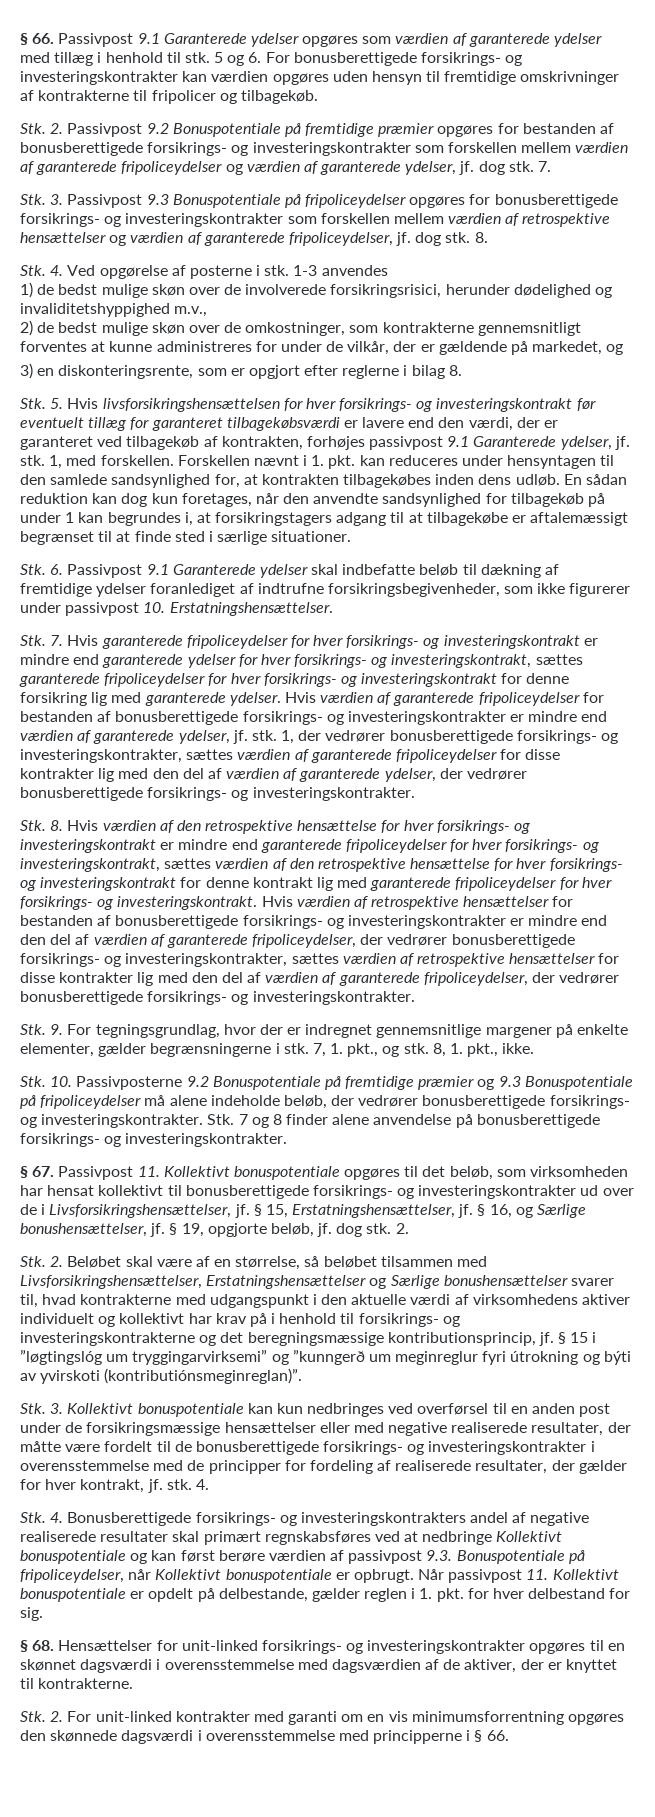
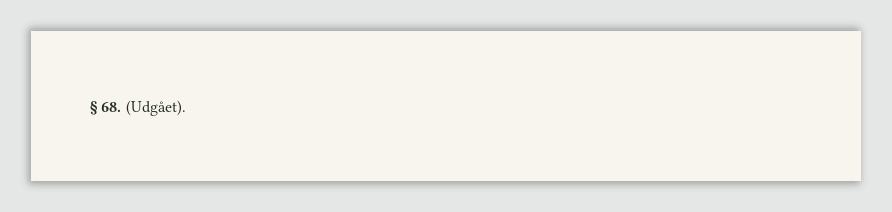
- § 66. Passivpost 9.1 Garanterede ydelser opgøres som værdien af garanterede ydelser med tillæg i henhold til stk. 5 og 6. For bonusberettigede forsikrings- og investeringskontrakter kan værdien opgøres uden hensyn til fremtidige omskrivninger af kontrakterne til fripolicer og tilbagekøb.
- Stk. 2. Passivpost 9.2 Bonuspotentiale på fremtidige præmier opgøres for bestanden af bonusberettigede forsikrings- og investeringskontrakter som forskellen mellem værdien af garanterede fripoliceydelser og værdien af garanterede ydelser, jf. dog stk. 7.
- Stk. 3. Passivpost 9.3 Bonuspotentiale på fripoliceydelser opgøres for bonusberettigede forsikrings- og investeringskontrakter som forskellen mellem værdien af retrospektive hensættelser og værdien af garanterede fripoliceydelser, jf. dog stk. 8.
- Stk. 4. Ved opgørelse af posterne i stk. 1-3 anvendes
- 1) de bedst mulige skøn over de involverede forsikringsrisici, herunder dødelighed og invaliditetshyppighed m.v.,
- 2) de bedst mulige skøn over de omkostninger, som kontrakterne gennemsnitligt forventes at kunne administreres for under de vilkår, der er gældende på markedet, og
- 3) en diskonteringsrente, som er opgjort efter reglerne i bilag 8.
- Stk. 5. Hvis livsforsikringshensættelsen for hver forsikrings- og investeringskontrakt før eventuelt tillæg for garanteret tilbagekøbsværdi er lavere end den værdi, der er garanteret ved tilbagekøb af kontrakten, forhøjes passivpost 9.1 Garanterede ydelser, jf. stk. 1, med forskellen. Forskellen nævnt i 1. pkt. kan reduceres under hensyntagen til den samlede sandsynlighed for, at kontrakten tilbagekøbes inden dens udløb. En sådan reduktion kan dog kun foretages, når den anvendte sandsynlighed for tilbagekøb på under 1 kan begrundes i, at forsikringstagers adgang til at tilbagekøbe er aftalemæssigt begrænset til at finde sted i særlige situationer.
- Stk. 6. Passivpost 9.1 Garanterede ydelser skal indbefatte beløb til dækning af fremtidige ydelser foranlediget af indtrufne forsikringsbegivenheder, som ikke figurerer under passivpost 10. Erstatningshensættelser.
- Stk. 7. Hvis garanterede fripoliceydelser for hver forsikrings- og investeringskontrakt er mindre end garanterede ydelser for hver forsikrings- og investeringskontrakt, sættes garanterede fripoliceydelser for hver forsikrings- og investeringskontrakt for denne forsikring lig med garanterede ydelser. Hvis værdien af garanterede fripoliceydelser for bestanden af bonusberettigede forsikrings- og investeringskontrakter er mindre end værdien af garanterede ydelser, jf. stk. 1, der vedrører bonusberettigede forsikrings- og investeringskontrakter, sættes værdien af garanterede fripoliceydelser for disse kontrakter lig med den del af værdien af garanterede ydelser, der vedrører bonusberettigede forsikrings- og investeringskontrakter.
- Stk. 8. Hvis værdien af den retrospektive hensættelse for hver forsikrings- og investeringskontrakt er mindre end garanterede fripoliceydelser for hver forsikrings- og investeringskontrakt, sættes værdien af den retrospektive hensættelse for hver forsikrings- og investeringskontrakt for denne kontrakt lig med garanterede fripoliceydelser for hver forsikrings- og investeringskontrakt. Hvis værdien af retrospektive hensættelser for bestanden af bonusberettigede forsikrings- og investeringskontrakter er mindre end den del af værdien af garanterede fripoliceydelser, der vedrører bonusberettigede forsikrings- og investeringskontrakter, sættes værdien af retrospektive hensættelser for disse kontrakter lig med den del af værdien af garanterede fripoliceydelser, der vedrører bonusberettigede forsikrings- og investeringskontrakter.
- Stk. 9. For tegningsgrundlag, hvor der er indregnet gennemsnitlige margener på enkelte elementer, gælder begrænsningerne i stk. 7, 1. pkt., og stk. 8, 1. pkt., ikke.
- Stk. 10. Passivposterne 9.2 Bonuspotentiale på fremtidige præmier og 9.3 Bonuspotentiale på fripoliceydelser må alene indeholde beløb, der vedrører bonusberettigede forsikrings- og investeringskontrakter. Stk. 7 og 8 finder alene anvendelse på bonusberettigede forsikrings- og investeringskontrakter.
- § 67. Passivpost 11. Kollektivt bonuspotentiale opgøres til det beløb, som virksomheden har hensat kollektivt til bonusberettigede forsikrings- og investeringskontrakter ud over de i Livsforsikringshensættelser, jf. § 15, Erstatningshensættelser, jf. § 16, og Særlige bonushensættelser, jf. § 19, opgjorte beløb, jf. dog stk. 2.
- Stk. 2. Beløbet skal være af en størrelse, så beløbet tilsammen med Livsforsikringshensættelser, Erstatningshensættelser og Særlige bonushensættelser svarer til, hvad kontrakterne med udgangspunkt i den aktuelle værdi af virksomhedens aktiver individuelt og kollektivt har krav på i henhold til forsikrings- og investeringskontrakterne og det beregningsmæssige kontributionsprincip, jf. § 15 i ”løgtingslóg um tryggingarvirksemi” og ”kunngerð um meginreglur fyri útrokning og býti av yvirskoti (kontributiónsmeginreglan)”.
- Stk. 3. Kollektivt bonuspotentiale kan kun nedbringes ved overførsel til en anden post under de forsikringsmæssige hensættelser eller med negative realiserede resultater, der måtte være fordelt til de bonusberettigede forsikrings- og investeringskontrakter i overensstemmelse med de principper for fordeling af realiserede resultater, der gælder for hver kontrakt, jf. stk. 4.
- Stk. 4. Bonusberettigede forsikrings- og investeringskontrakters andel af negative realiserede resultater skal primært regnskabsføres ved at nedbringe Kollektivt bonuspotentiale og kan først berøre værdien af passivpost 9.3. Bonuspotentiale på fripoliceydelser, når Kollektivt bonuspotentiale er opbrugt. Når passivpost 11. Kollektivt bonuspotentiale er opdelt på delbestande, gælder reglen i 1. pkt. for hver delbestand for sig.
- § 68. Hensættelser for unit-linked forsikrings- og investeringskontrakter opgøres til en skønnet dagsværdi i overensstemmelse med dagsværdien af de aktiver, der er knyttet til kontrakterne.
- Stk. 2. For unit-linked kontrakter med garanti om en vis minimumsforrentning opgøres den skønnede dagsværdi i overensstemmelse med principperne i § 66.
+ § 68. (Udgået).

